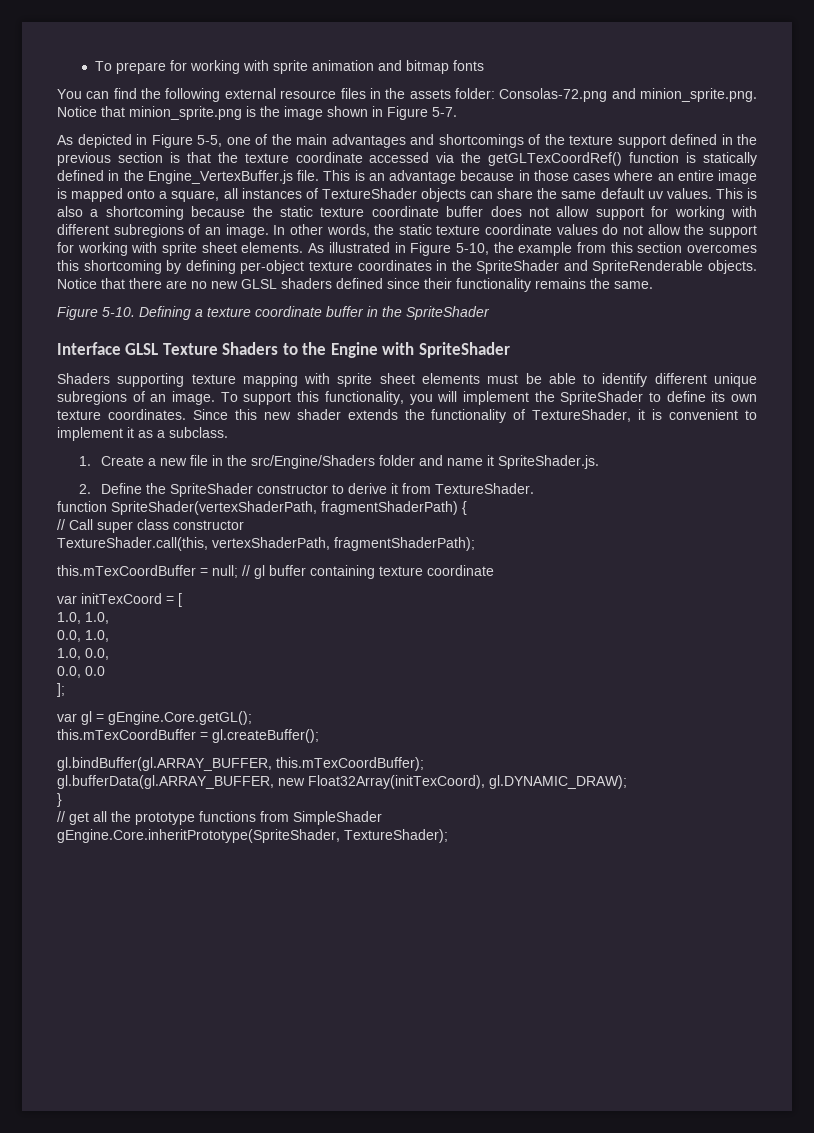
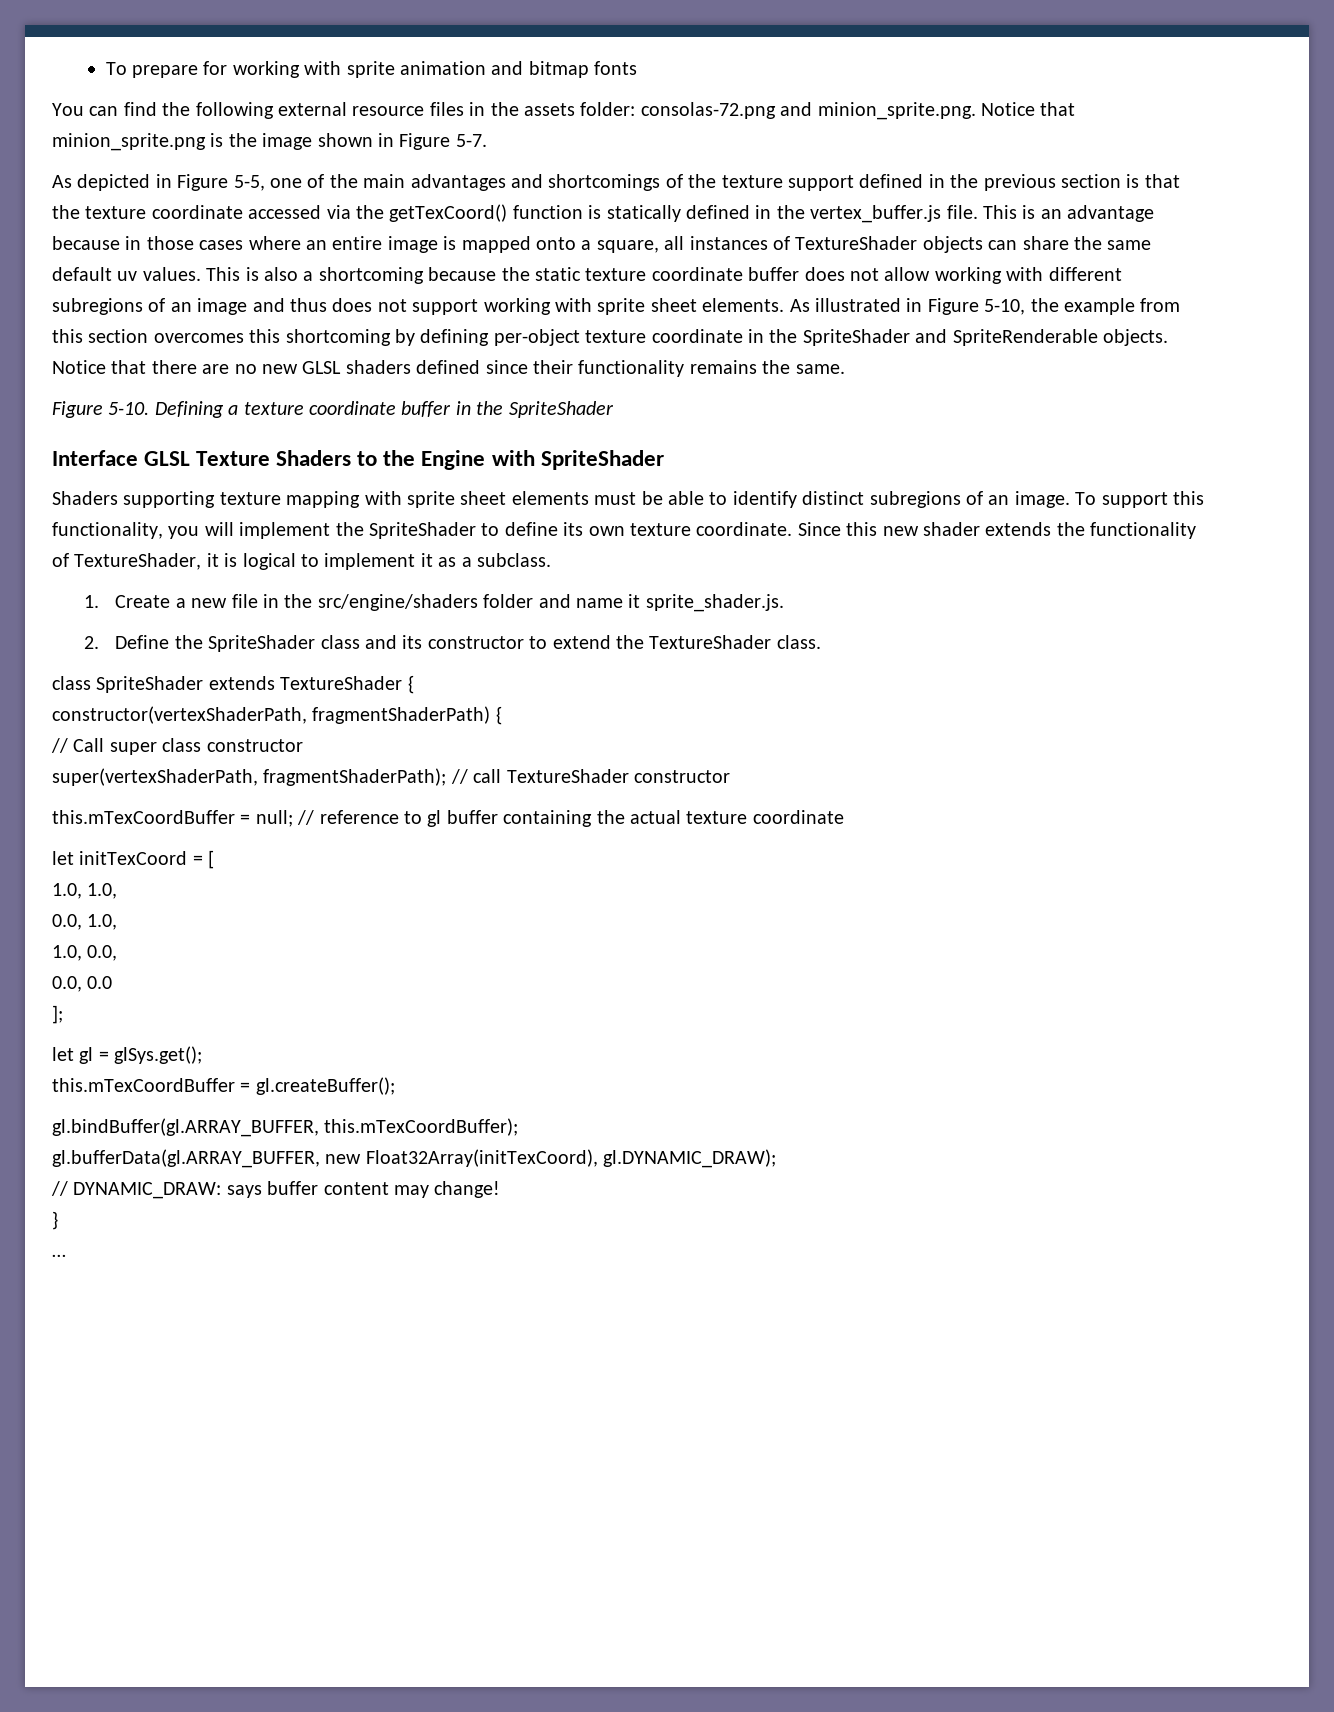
- You can find the following external resource files in the assets folder: Consolas-72.png and minion_sprite.png. Notice that minion_sprite.png is the image shown in Figure 5-7.
+ You can find the following external resource files in the assets folder: consolas-72.png and minion_sprite.png. Notice that minion_sprite.png is the image shown in Figure 5-7.
- As depicted in Figure 5-5, one of the main advantages and shortcomings of the texture support defined in the previous section is that the texture coordinate accessed via the getGLTexCoordRef() function is statically defined in the Engine_VertexBuffer.js file.
+ As depicted in Figure 5-5, one of the main advantages and shortcomings of the texture support defined in the previous section is that the texture coordinate accessed via the getTexCoord() function is statically defined in the vertex_buffer.js file.
- This is also a shortcoming because the static texture coordinate buffer does not allow support for working with different subregions of an image. In other words, the static texture coordinate values do not allow the support for working with sprite sheet elements.
+ This is also a shortcoming because the static texture coordinate buffer does not allow working with different subregions of an image and thus does not support working with sprite sheet elements.
- As illustrated in Figure 5-10, the example from this section overcomes this shortcoming by defining per-object texture coordinates in the SpriteShader and SpriteRenderable objects.
+ As illustrated in Figure 5-10, the example from this section overcomes this shortcoming by defining per-object texture coordinate in the SpriteShader and SpriteRenderable objects.
- Shaders supporting texture mapping with sprite sheet elements must be able to identify different unique subregions of an image.
+ Shaders supporting texture mapping with sprite sheet elements must be able to identify distinct subregions of an image.
- To support this functionality, you will implement the SpriteShader to define its own texture coordinates.
+ To support this functionality, you will implement the SpriteShader to define its own texture coordinate.
- Since this new shader extends the functionality of TextureShader, it is convenient to implement it as a subclass.
+ Since this new shader extends the functionality of TextureShader, it is logical to implement it as a subclass.
- 1. Create a new file in the src/Engine/Shaders folder and name it SpriteShader.js.
+ 1. Create a new file in the src/engine/shaders folder and name it sprite_shader.js.
- 2. Define the SpriteShader constructor to derive it from TextureShader.
- function SpriteShader(vertexShaderPath, fragmentShaderPath) {
+ 2. Define the SpriteShader class and its constructor to extend the TextureShader class.
+ class SpriteShader extends TextureShader {
+ constructor(vertexShaderPath, fragmentShaderPath) {
- TextureShader.call(this, vertexShaderPath, fragmentShaderPath);
+ super(vertexShaderPath, fragmentShaderPath); // call TextureShader constructor
- this.mTexCoordBuffer = null; // gl buffer containing texture coordinate
+ this.mTexCoordBuffer = null; // reference to gl buffer containing the actual texture coordinate
- var initTexCoord = [
+ let initTexCoord = [
- var gl = gEngine.Core.getGL();
+ let gl = glSys.get();
+ // DYNAMIC_DRAW: says buffer content may change!
  }
- // get all the prototype functions from SimpleShader
- gEngine.Core.inheritPrototype(SpriteShader, TextureShader);
+ …

